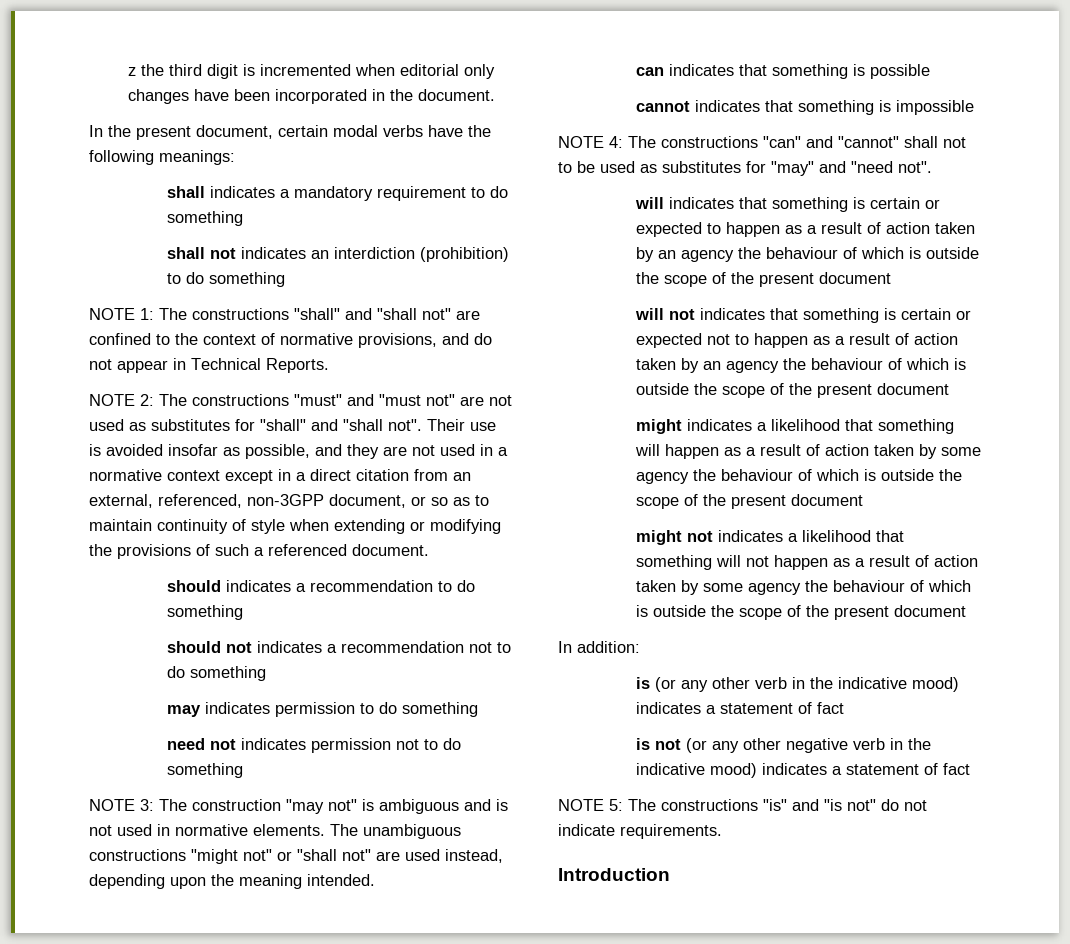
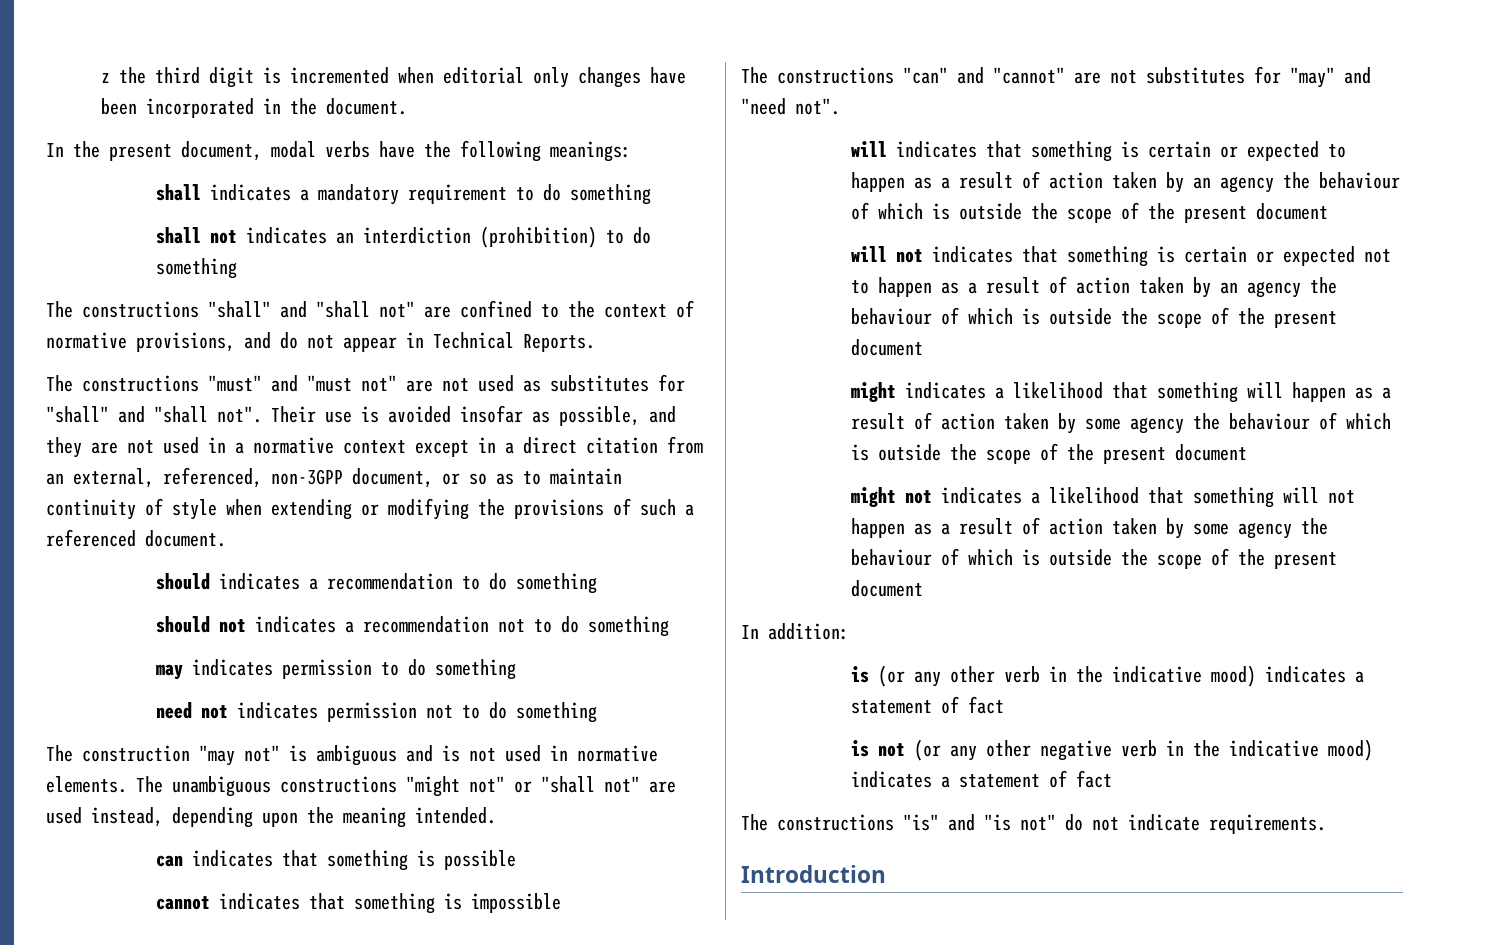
- In the present document, certain modal verbs have the following meanings:
+ In the present document, modal verbs have the following meanings:
- NOTE 1: The constructions "shall" and "shall not" are confined to the context of normative provisions, and do not appear in Technical Reports.
+ The constructions "shall" and "shall not" are confined to the context of normative provisions, and do not appear in Technical Reports.
- NOTE 2: The constructions "must" and "must not" are not used as substitutes for "shall" and "shall not".
+ The constructions "must" and "must not" are not used as substitutes for "shall" and "shall not".
- NOTE 3: The construction "may not" is ambiguous and is not used in normative elements.
+ The construction "may not" is ambiguous and is not used in normative elements.
- NOTE 4: The constructions "can" and "cannot" shall not to be used as substitutes for "may" and "need not".
+ The constructions "can" and "cannot" are not substitutes for "may" and "need not".
- NOTE 5: The constructions "is" and "is not" do not indicate requirements.
+ The constructions "is" and "is not" do not indicate requirements.

